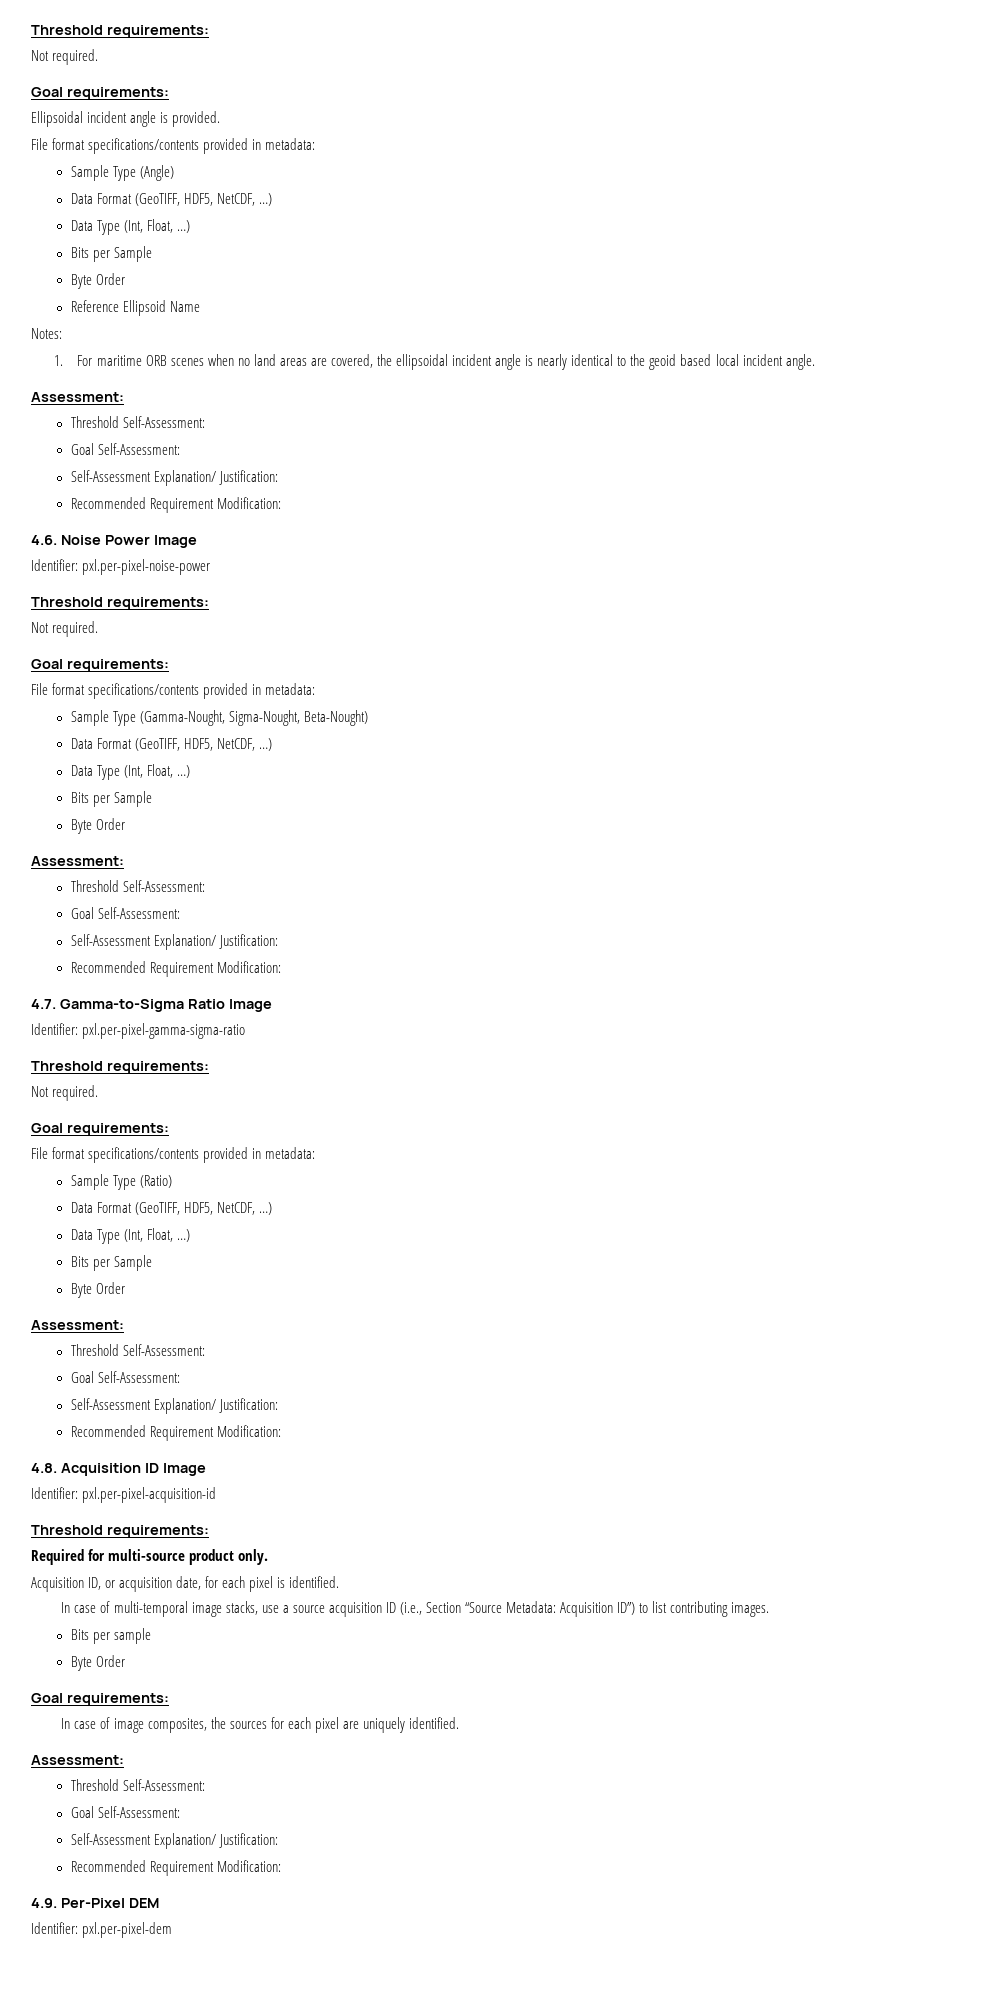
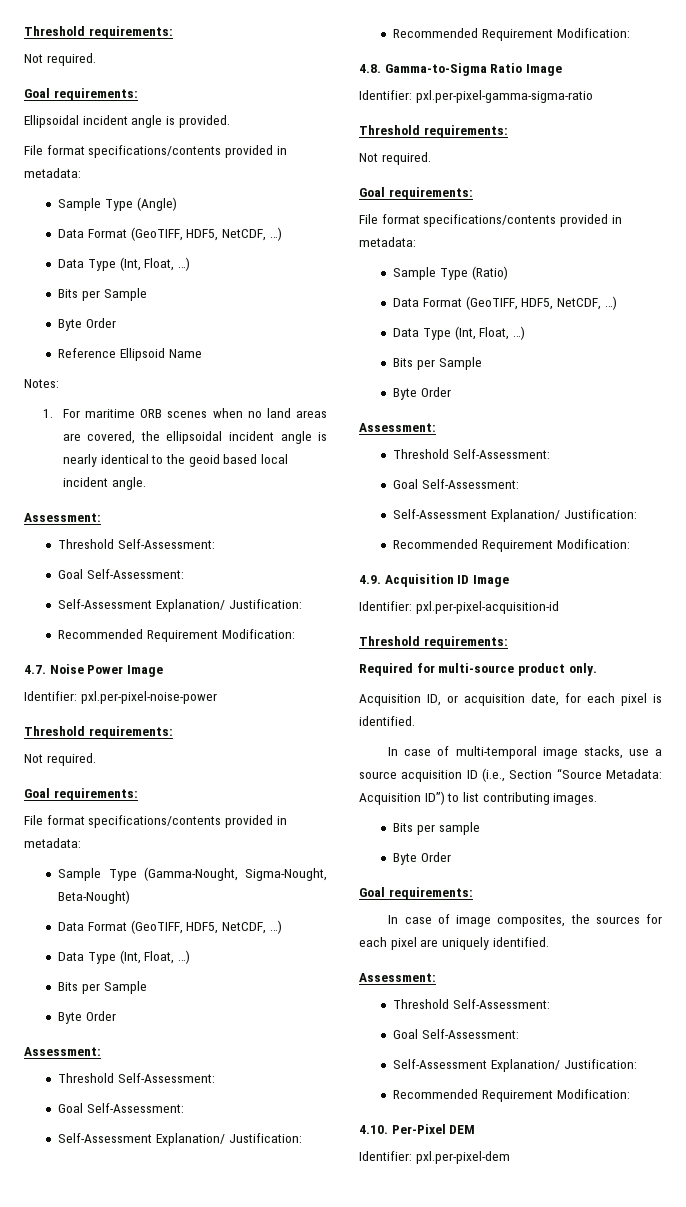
- 4.6. Noise Power Image
+ 4.7. Noise Power Image
- 4.7. Gamma-to-Sigma Ratio Image
+ 4.8. Gamma-to-Sigma Ratio Image
- 4.8. Acquisition ID Image
+ 4.9. Acquisition ID Image
- 4.9. Per-Pixel DEM
+ 4.10. Per-Pixel DEM

